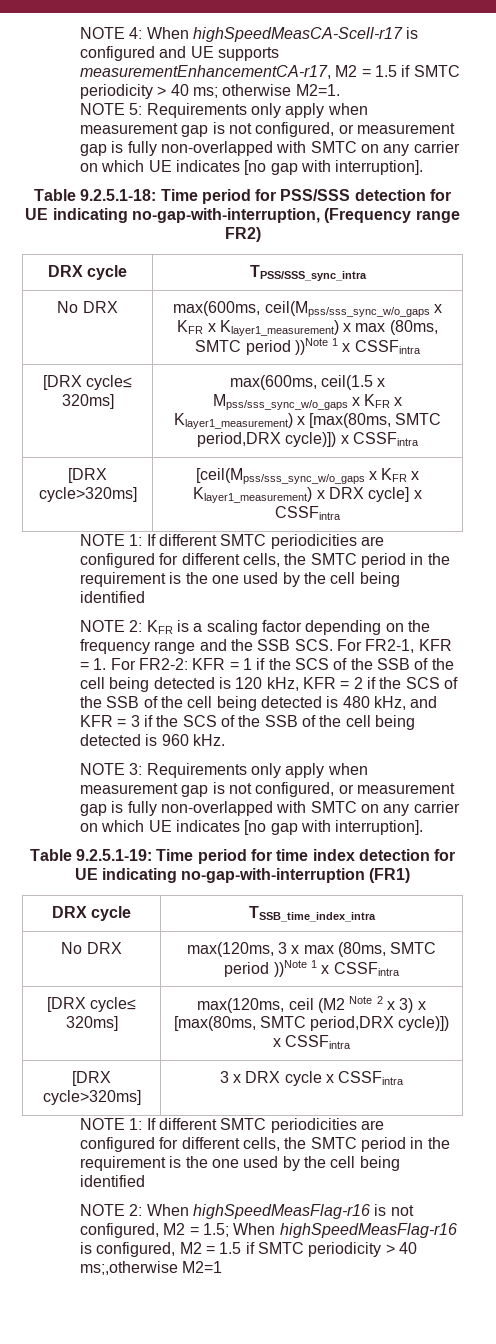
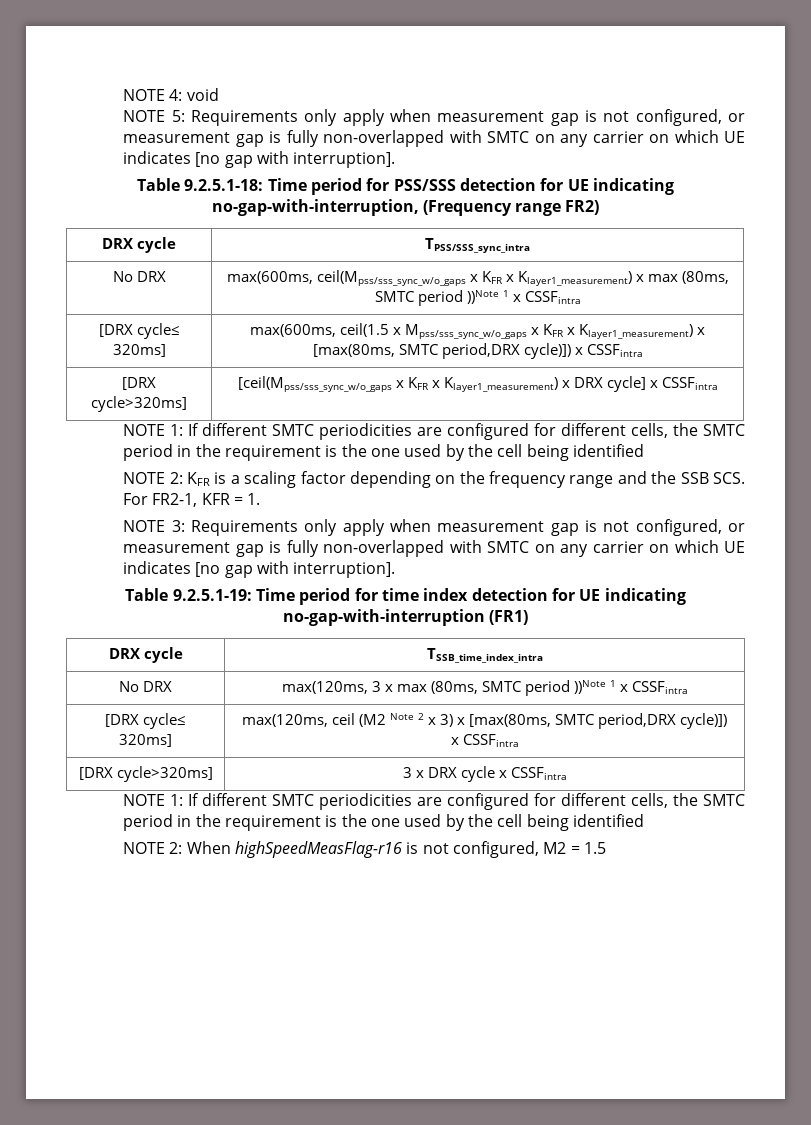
- NOTE 4: When highSpeedMeasCA-Scell-r17 is configured and UE supports measurementEnhancementCA-r17, M2 = 1.5 if SMTC periodicity > 40 ms; otherwise M2=1.
+ NOTE 4: void
- NOTE 2: KFR is a scaling factor depending on the frequency range and the SSB SCS. For FR2-1, KFR = 1. For FR2-2: KFR = 1 if the SCS of the SSB of the cell being detected is 120 kHz, KFR = 2 if the SCS of the SSB of the cell being detected is 480 kHz, and KFR = 3 if the SCS of the SSB of the cell being detected is 960 kHz.
+ NOTE 2: KFR is a scaling factor depending on the frequency range and the SSB SCS. For FR2-1, KFR = 1.
- NOTE 2: When highSpeedMeasFlag-r16 is not configured, M2 = 1.5; When highSpeedMeasFlag-r16 is configured, M2 = 1.5 if SMTC periodicity > 40 ms;,otherwise M2=1
+ NOTE 2: When highSpeedMeasFlag-r16 is not configured, M2 = 1.5

